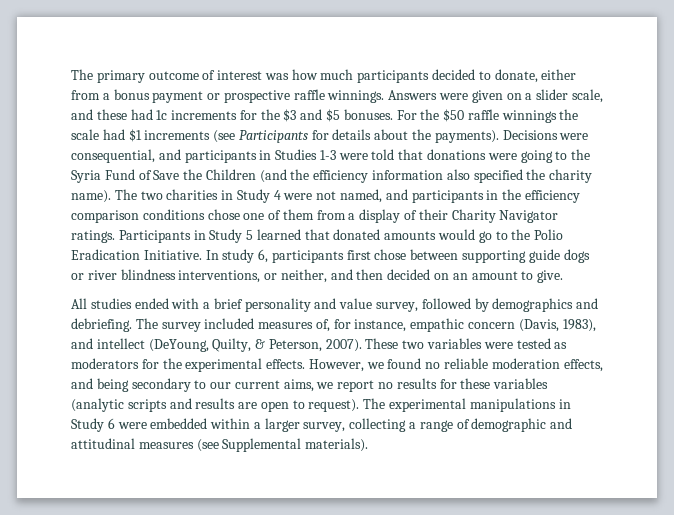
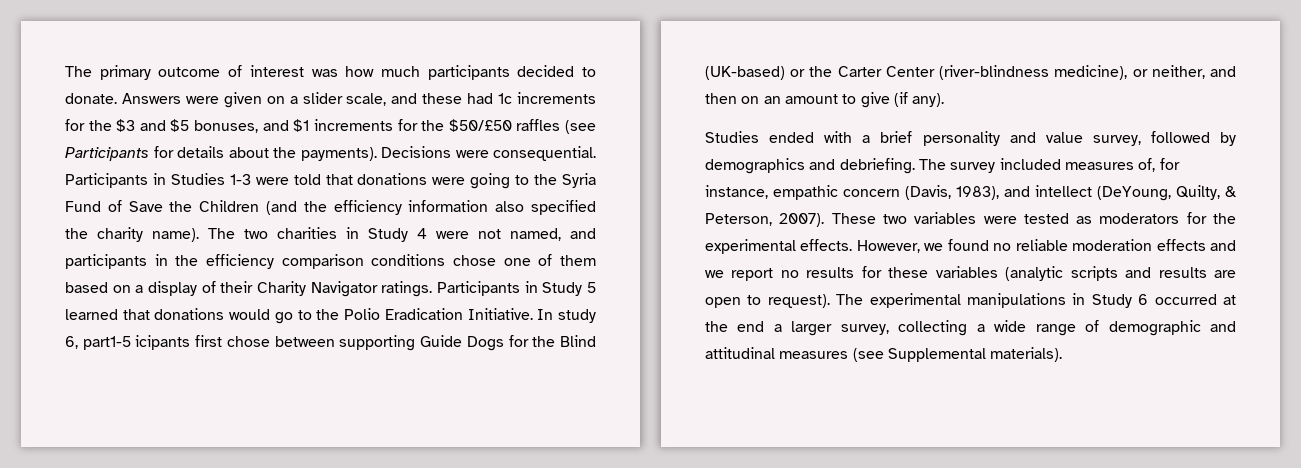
- The primary outcome of interest was how much participants decided to donate, either from a bonus payment or prospective raffle winnings.
+ The primary outcome of interest was how much participants decided to donate.
- Answers were given on a slider scale, and these had 1c increments for the $3 and $5 bonuses. For the $50 raffle winnings the scale had $1 increments (see Participants for details about the payments).
+ Answers were given on a slider scale, and these had 1c increments for the $3 and $5 bonuses, and $1 increments for the $50/£50 raffles (see Participants for details about the payments).
- Decisions were consequential, and participants in Studies 1-3 were told that donations were going to the Syria Fund of Save the Children (and the efficiency information also specified the charity name).
+ Decisions were consequential. Participants in Studies 1-3 were told that donations were going to the Syria Fund of Save the Children (and the efficiency information also specified the charity name).
- The two charities in Study 4 were not named, and participants in the efficiency comparison conditions chose one of them from a display of their Charity Navigator ratings.
+ The two charities in Study 4 were not named, and participants in the efficiency comparison conditions chose one of them based on a display of their Charity Navigator ratings.
- Participants in Study 5 learned that donated amounts would go to the Polio Eradication Initiative.
+ Participants in Study 5 learned that donations would go to the Polio Eradication Initiative.
- In study 6, participants first chose between supporting guide dogs or river blindness interventions, or neither, and then decided on an amount to give.
- All studies ended with a brief personality and value survey, followed by demographics and debriefing.
+ In study 6, part1-5 icipants first chose between supporting Guide Dogs for the Blind (UK-based) or the Carter Center (river-blindness medicine), or neither, and then on an amount to give (if any).
+ Studies ended with a brief personality and value survey, followed by demographics and debriefing.
- However, we found no reliable moderation effects, and being secondary to our current aims, we report no results for these variables (analytic scripts and results are open to request).
+ However, we found no reliable moderation effects and we report no results for these variables (analytic scripts and results are open to request).
- The experimental manipulations in Study 6 were embedded within a larger survey, collecting a range of demographic and attitudinal measures (see Supplemental materials).
+ The experimental manipulations in Study 6 occurred at the end a larger survey, collecting a wide range of demographic and attitudinal measures (see Supplemental materials).

